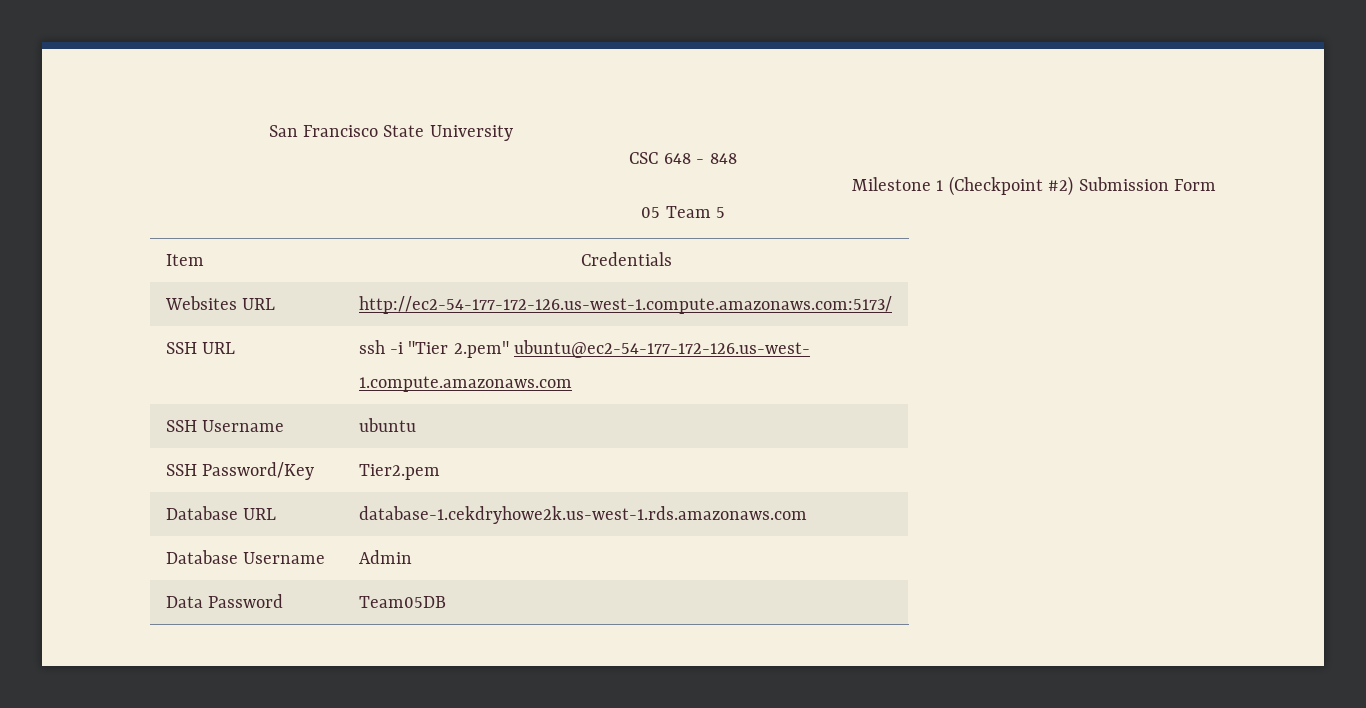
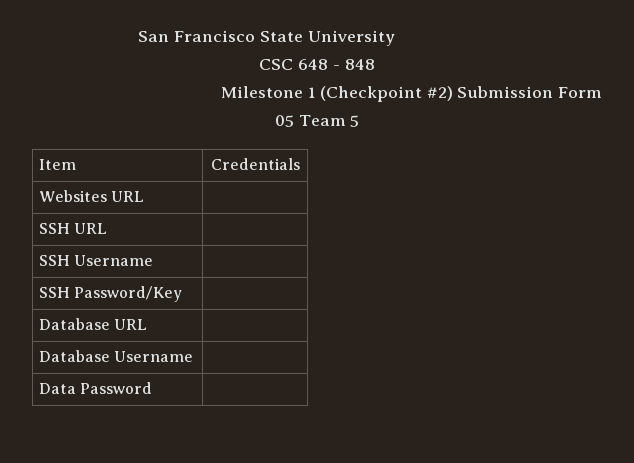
- Websites URL | http://ec2-54-177-172-126.us-west-1.compute.amazonaws.com:5173/
+ Websites URL |
- SSH URL | ssh -i "Tier 2.pem" ubuntu@ec2-54-177-172-126.us-west-
- 1.compute.amazonaws.com
+ SSH URL |
- SSH Username | ubuntu
+ SSH Username |
- SSH Password/Key | Tier2.pem
+ SSH Password/Key |
- Database URL | database-1.cekdryhowe2k.us-west-1.rds.amazonaws.com
+ Database URL |
- Database Username | Admin
+ Database Username |
- Data Password | Team05DB
+ Data Password |

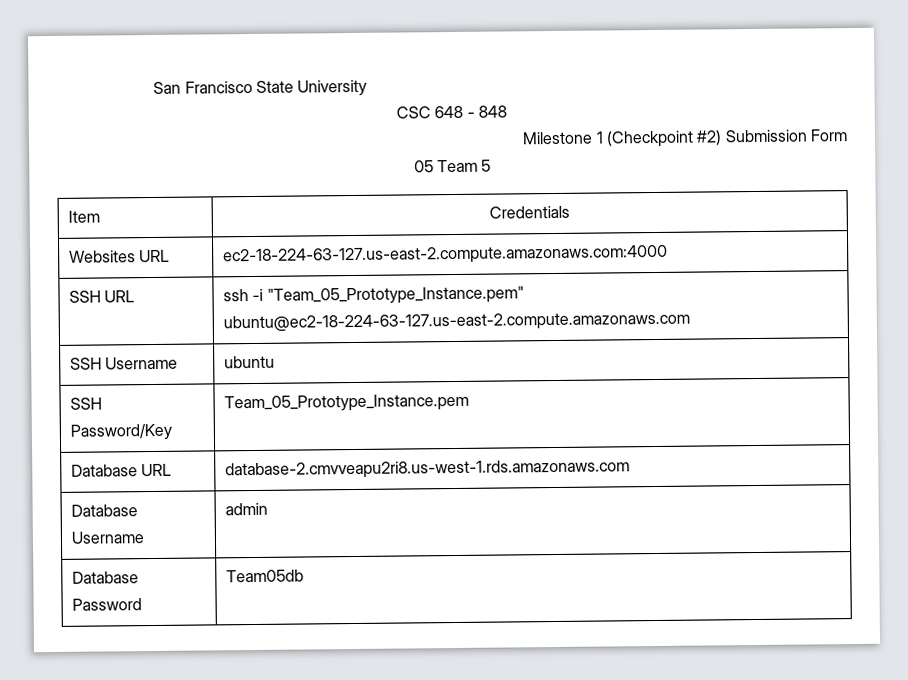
- Websites URL |
+ Websites URL | ec2-18-224-63-127.us-east-2.compute.amazonaws.com:4000
- SSH URL |
+ SSH URL | ssh -i "Team_05_Prototype_Instance.pem" ubuntu@ec2-18-224-63-127.us-east-2.compute.amazonaws.com
- SSH Username |
+ SSH Username | ubuntu
- SSH Password/Key |
+ SSH Password/Key | Team_05_Prototype_Instance.pem
- Database URL |
+ Database URL | database-2.cmvveapu2ri8.us-west-1.rds.amazonaws.com
- Database Username |
- Data Password |
+ Database Username | admin
+ Database Password | Team05db

